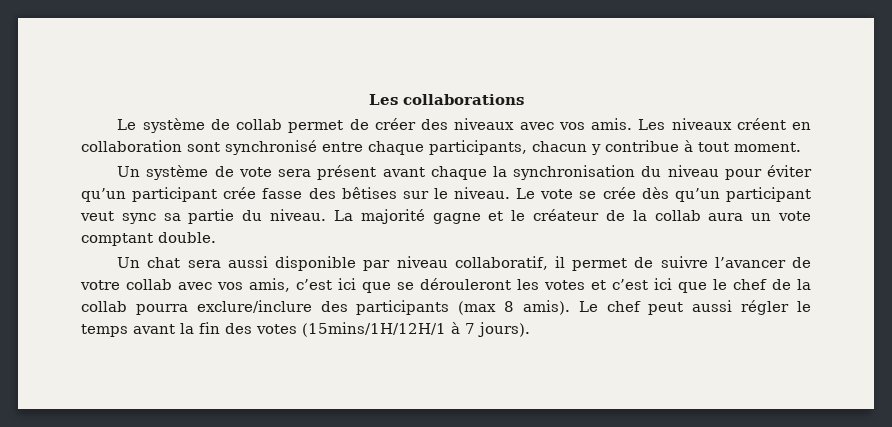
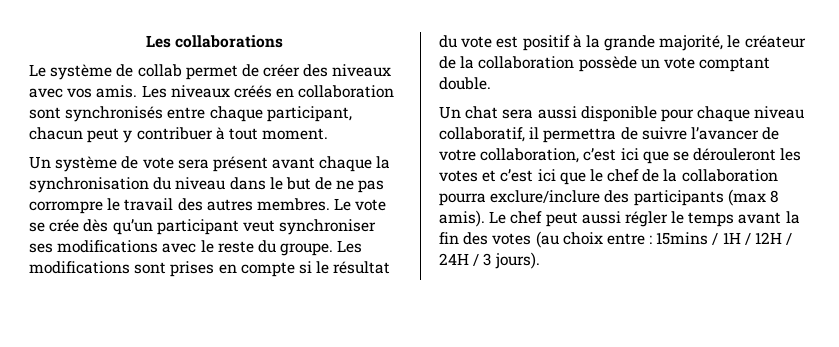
- Les niveaux créent en collaboration sont synchronisé entre chaque participants, chacun y contribue à tout moment.
+ Les niveaux créés en collaboration sont synchronisés entre chaque participant, chacun peut y contribuer à tout moment.
- Un système de vote sera présent avant chaque la synchronisation du niveau pour éviter qu’un participant crée fasse des bêtises sur le niveau.
+ Un système de vote sera présent avant chaque la synchronisation du niveau dans le but de ne pas corrompre le travail des autres membres.
- Le vote se crée dès qu’un participant veut sync sa partie du niveau. La majorité gagne et le créateur de la collab aura un vote comptant double.
+ Le vote se crée dès qu’un participant veut synchroniser ses modifications avec le reste du groupe. Les modifications sont prises en compte si le résultat du vote est positif à la grande majorité, le créateur de la collaboration possède un vote comptant double.
- Un chat sera aussi disponible par niveau collaboratif, il permet de suivre l’avancer de votre collab avec vos amis, c’est ici que se dérouleront les votes et c’est ici que le chef de la collab pourra exclure/inclure des participants (max 8 amis).
+ Un chat sera aussi disponible pour chaque niveau collaboratif, il permettra de suivre l’avancer de votre collaboration, c’est ici que se dérouleront les votes et c’est ici que le chef de la collaboration pourra exclure/inclure des participants (max 8 amis).
- Le chef peut aussi régler le temps avant la fin des votes (15mins/1H/12H/1 à 7 jours).
+ Le chef peut aussi régler le temps avant la fin des votes (au choix entre : 15mins / 1H / 12H / 24H / 3 jours).

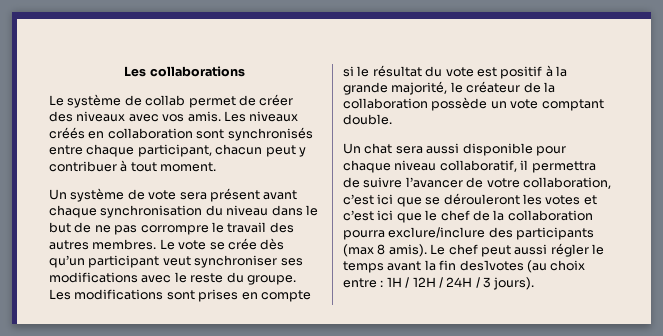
- Un système de vote sera présent avant chaque la synchronisation du niveau dans le but de ne pas corrompre le travail des autres membres.
+ Un système de vote sera présent avant chaque synchronisation du niveau dans le but de ne pas corrompre le travail des autres membres.
- Le chef peut aussi régler le temps avant la fin des votes (au choix entre : 15mins / 1H / 12H / 24H / 3 jours).
+ Le chef peut aussi régler le temps avant la fin des1votes (au choix entre : 1H / 12H / 24H / 3 jours).

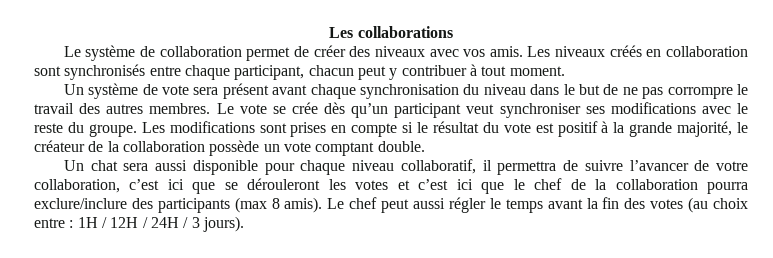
- Le système de collab permet de créer des niveaux avec vos amis.
+ Le système de collaboration permet de créer des niveaux avec vos amis.
- Le chef peut aussi régler le temps avant la fin des1votes (au choix entre : 1H / 12H / 24H / 3 jours).
+ Le chef peut aussi régler le temps avant la fin des votes (au choix entre : 1H / 12H / 24H / 3 jours).

